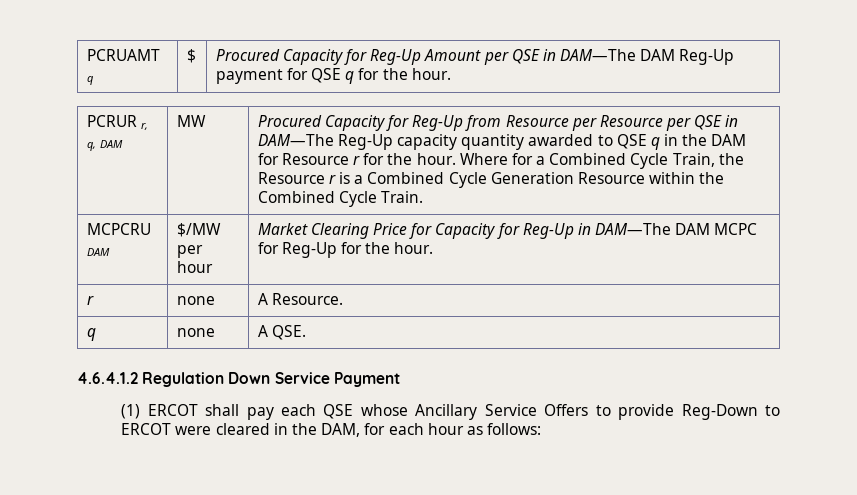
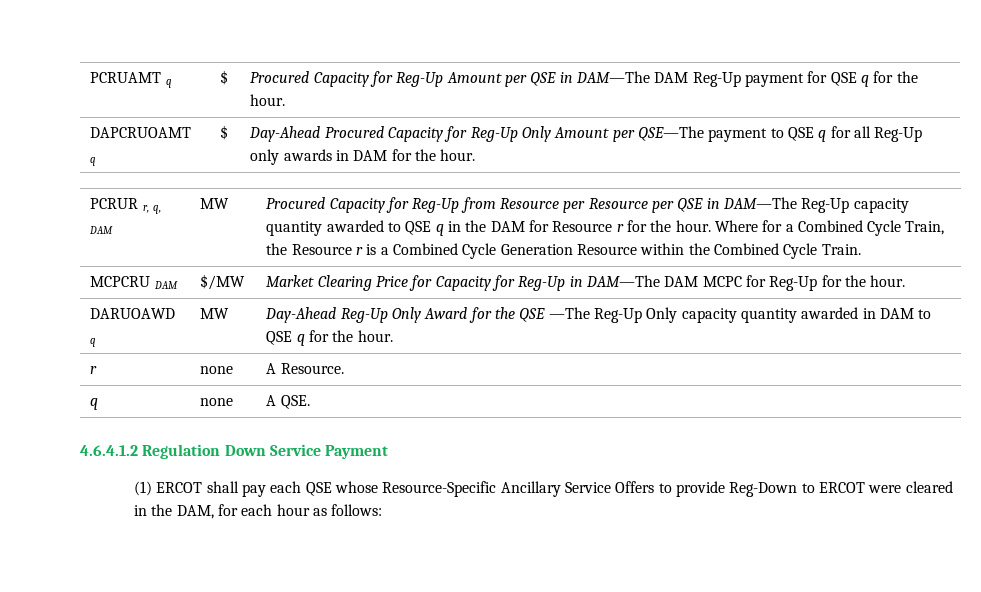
+ DAPCRUOAMT q | $ | Day-Ahead Procured Capacity for Reg-Up Only Amount per QSE—The payment to QSE q for all Reg-Up only awards in DAM for the hour.
- MCPCRU DAM | $/MW per hour | Market Clearing Price for Capacity for Reg-Up in DAM—The DAM MCPC for Reg-Up for the hour.
+ MCPCRU DAM | $/MW | Market Clearing Price for Capacity for Reg-Up in DAM—The DAM MCPC for Reg-Up for the hour.
+ DARUOAWD q | MW | Day-Ahead Reg-Up Only Award for the QSE —The Reg-Up Only capacity quantity awarded in DAM to QSE q for the hour.
- (1) ERCOT shall pay each QSE whose Ancillary Service Offers to provide Reg-Down to ERCOT were cleared in the DAM, for each hour as follows:
+ (1) ERCOT shall pay each QSE whose Resource-Specific Ancillary Service Offers to provide Reg-Down to ERCOT were cleared in the DAM, for each hour as follows:

